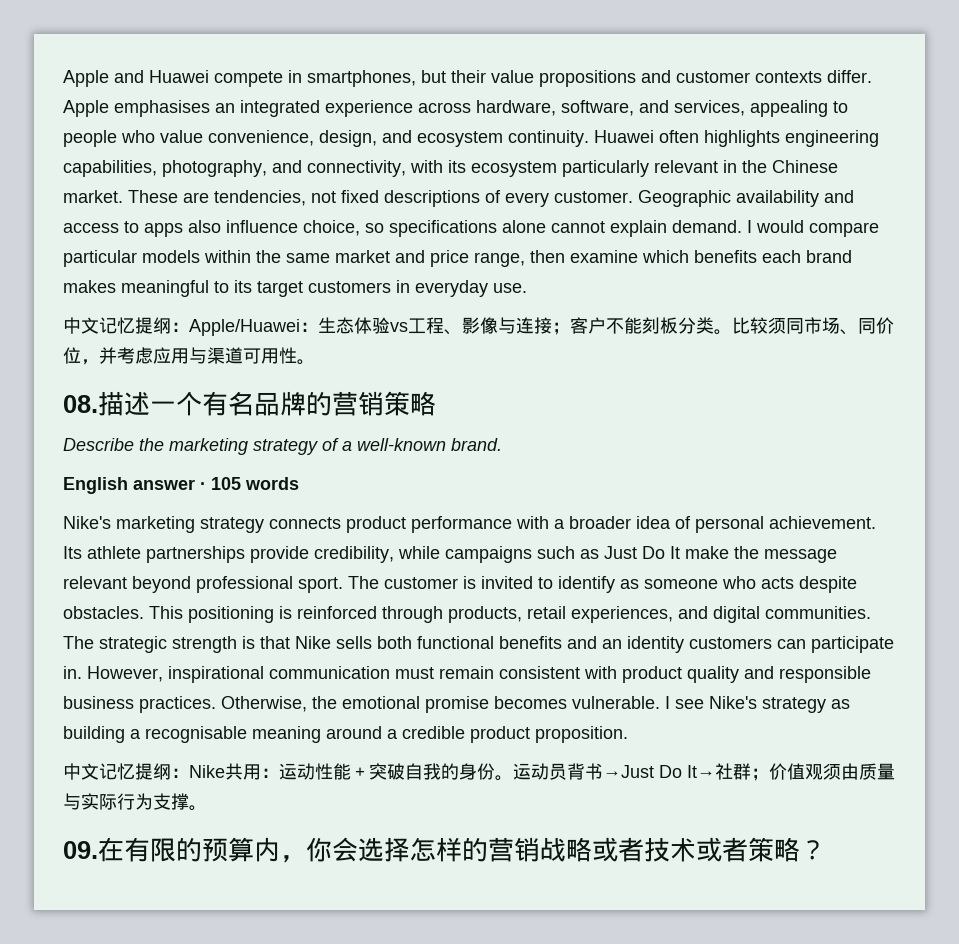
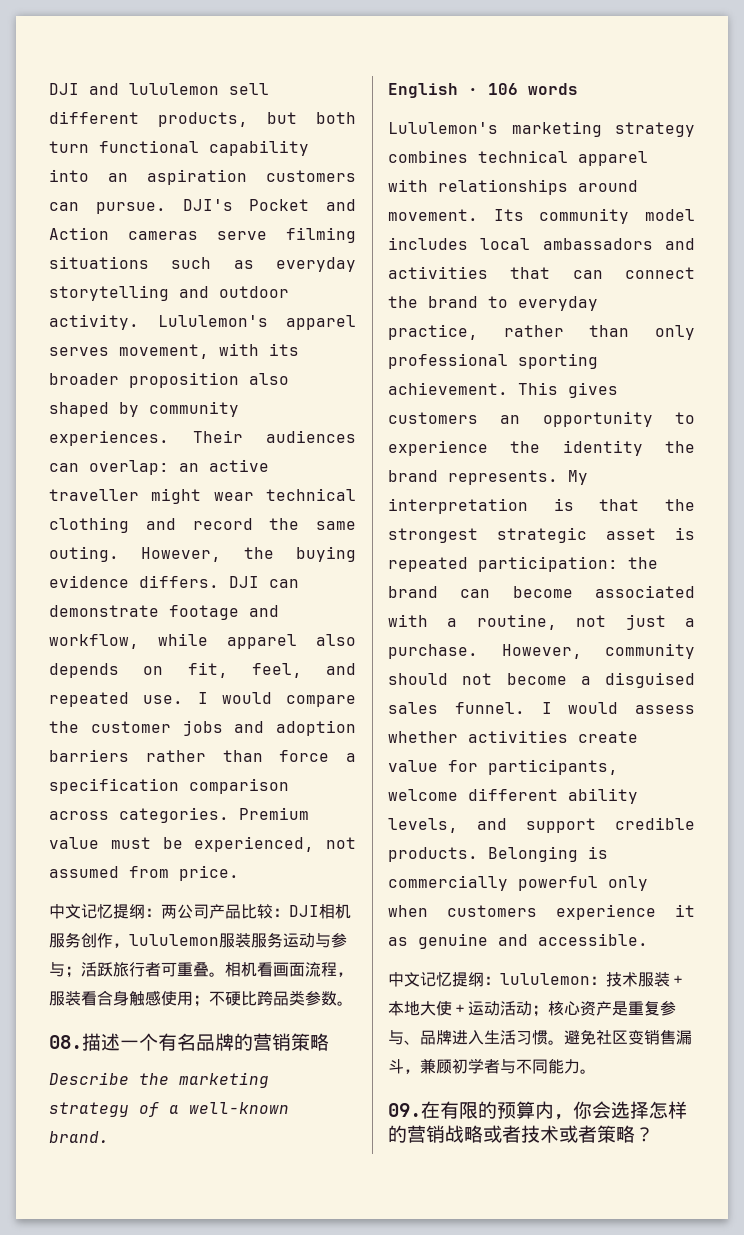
- Apple and Huawei compete in smartphones, but their value propositions and customer contexts differ. Apple emphasises an integrated experience across hardware, software, and services, appealing to people who value convenience, design, and ecosystem continuity. Huawei often highlights engineering capabilities, photography, and connectivity, with its ecosystem particularly relevant in the Chinese market. These are tendencies, not fixed descriptions of every customer. Geographic availability and access to apps also influence choice, so specifications alone cannot explain demand. I would compare particular models within the same market and price range, then examine which benefits each brand makes meaningful to its target customers in everyday use.
- 中文记忆提纲：Apple/Huawei：生态体验vs工程、影像与连接；客户不能刻板分类。比较须同市场、同价位，并考虑应用与渠道可用性。
+ DJI and lululemon sell different products, but both turn functional capability into an aspiration customers can pursue. DJI's Pocket and Action cameras serve filming situations such as everyday storytelling and outdoor activity. Lululemon's apparel serves movement, with its broader proposition also shaped by community experiences. Their audiences can overlap: an active traveller might wear technical clothing and record the same outing. However, the buying evidence differs. DJI can demonstrate footage and workflow, while apparel also depends on fit, feel, and repeated use. I would compare the customer jobs and adoption barriers rather than force a specification comparison across categories. Premium value must be experienced, not assumed from price.
+ 中文记忆提纲：两公司产品比较：DJI相机服务创作，lululemon服装服务运动与参与；活跃旅行者可重叠。相机看画面流程，服装看合身触感使用；不硬比跨品类参数。
- English answer · 105 words
+ English · 106 words
- Nike's marketing strategy connects product performance with a broader idea of personal achievement. Its athlete partnerships provide credibility, while campaigns such as Just Do It make the message relevant beyond professional sport. The customer is invited to identify as someone who acts despite obstacles. This positioning is reinforced through products, retail experiences, and digital communities. The strategic strength is that Nike sells both functional benefits and an identity customers can participate in. However, inspirational communication must remain consistent with product quality and responsible business practices. Otherwise, the emotional promise becomes vulnerable. I see Nike's strategy as building a recognisable meaning around a credible product proposition.
- 中文记忆提纲：Nike共用：运动性能＋突破自我的身份。运动员背书→Just Do It→社群；价值观须由质量与实际行为支撑。
+ Lululemon's marketing strategy combines technical apparel with relationships around movement. Its community model includes local ambassadors and activities that can connect the brand to everyday practice, rather than only professional sporting achievement. This gives customers an opportunity to experience the identity the brand represents. My interpretation is that the strongest strategic asset is repeated participation: the brand can become associated with a routine, not just a purchase. However, community should not become a disguised sales funnel. I would assess whether activities create value for participants, welcome different ability levels, and support credible products. Belonging is commercially powerful only when customers experience it as genuine and accessible.
+ 中文记忆提纲：lululemon：技术服装＋本地大使＋运动活动；核心资产是重复参与、品牌进入生活习惯。避免社区变销售漏斗，兼顾初学者与不同能力。

